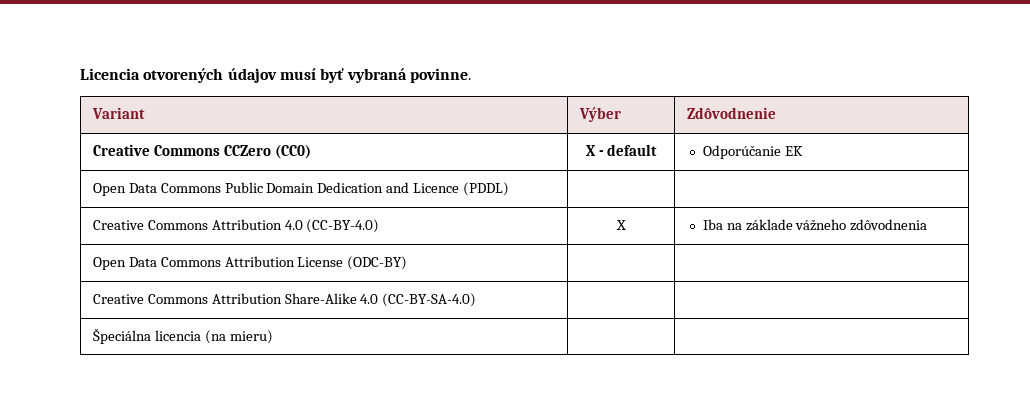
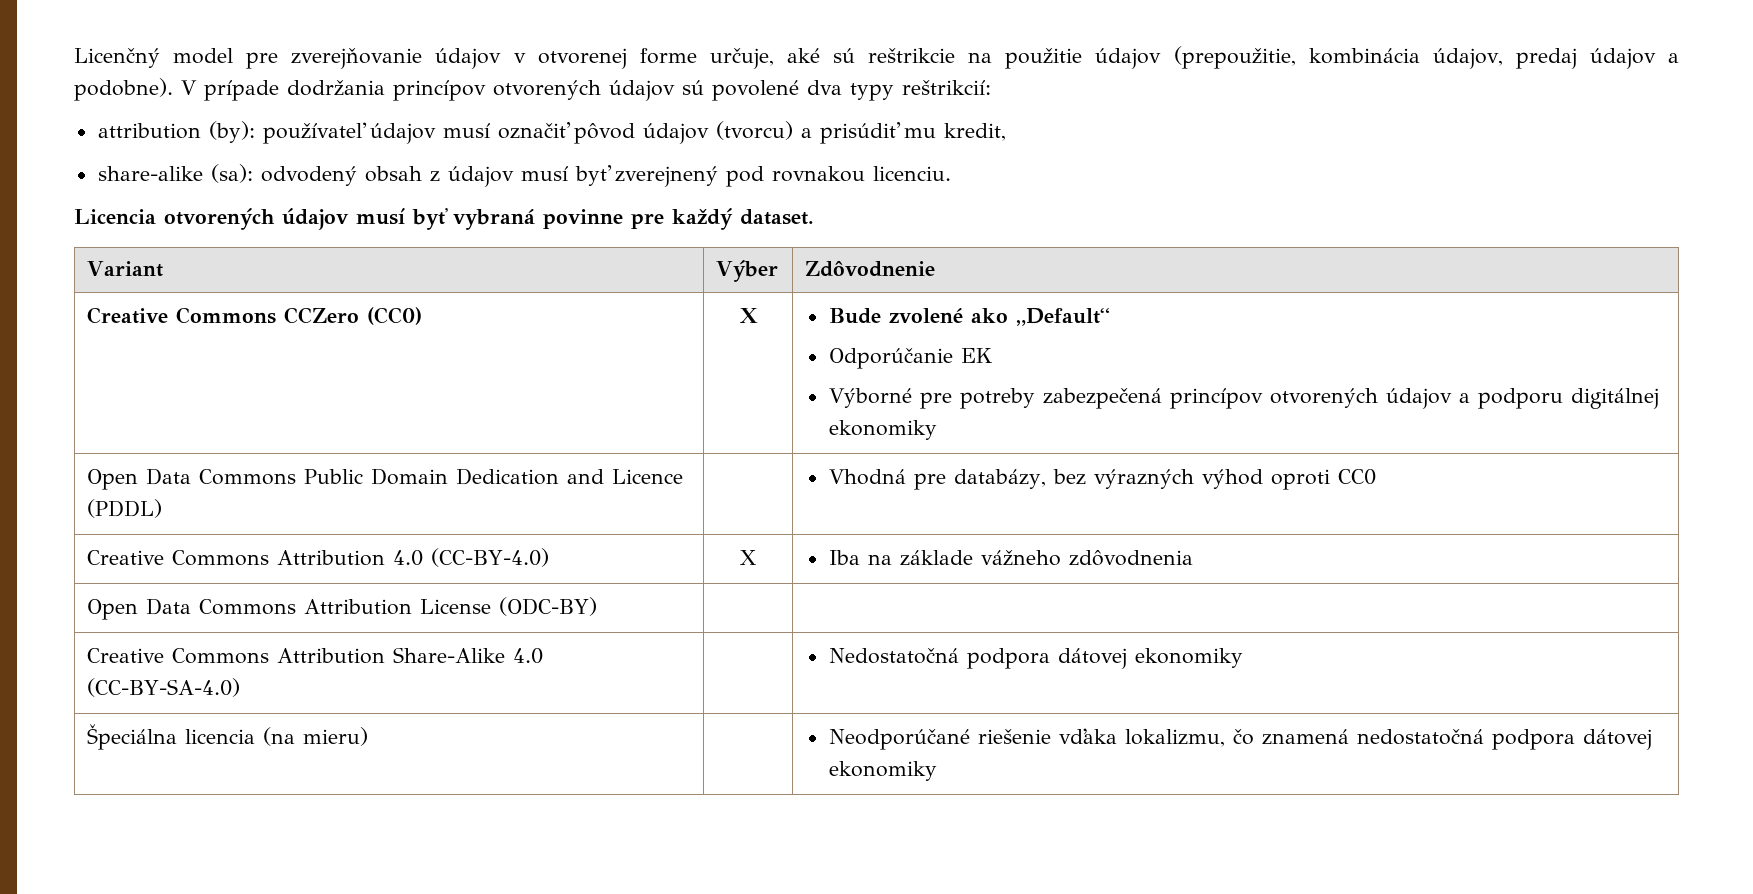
+ Licenčný model pre zverejňovanie údajov v otvorenej forme určuje, aké sú reštrikcie na použitie údajov (prepoužitie, kombinácia údajov, predaj údajov a podobne). V prípade dodržania princípov otvorených údajov sú povolené dva typy reštrikcií:
+ attribution (by): používateľ údajov musí označiť pôvod údajov (tvorcu) a prisúdiť mu kredit,
+ share-alike (sa): odvodený obsah z údajov musí byť zverejnený pod rovnakou licenciu.
- Licencia otvorených údajov musí byť vybraná povinne.
+ Licencia otvorených údajov musí byť vybraná povinne pre každý dataset.
- Creative Commons CCZero (CC0) | X - default | Odporúčanie EK
+ Creative Commons CCZero (CC0) | X | Bude zvolené ako „Default“
+ Odporúčanie EK
+ Výborné pre potreby zabezpečená princípov otvorených údajov a podporu digitálnej ekonomiky
- Open Data Commons Public Domain Dedication and Licence (PDDL) | |
+ Open Data Commons Public Domain Dedication and Licence (PDDL) | | Vhodná pre databázy, bez výrazných výhod oproti CC0
- Creative Commons Attribution Share-Alike 4.0 (CC-BY-SA-4.0) | |
+ Creative Commons Attribution Share-Alike 4.0 (CC-BY-SA-4.0) | | Nedostatočná podpora dátovej ekonomiky
- Špeciálna licencia (na mieru) | |
+ Špeciálna licencia (na mieru) | | Neodporúčané riešenie vďaka lokalizmu, čo znamená nedostatočná podpora dátovej ekonomiky

